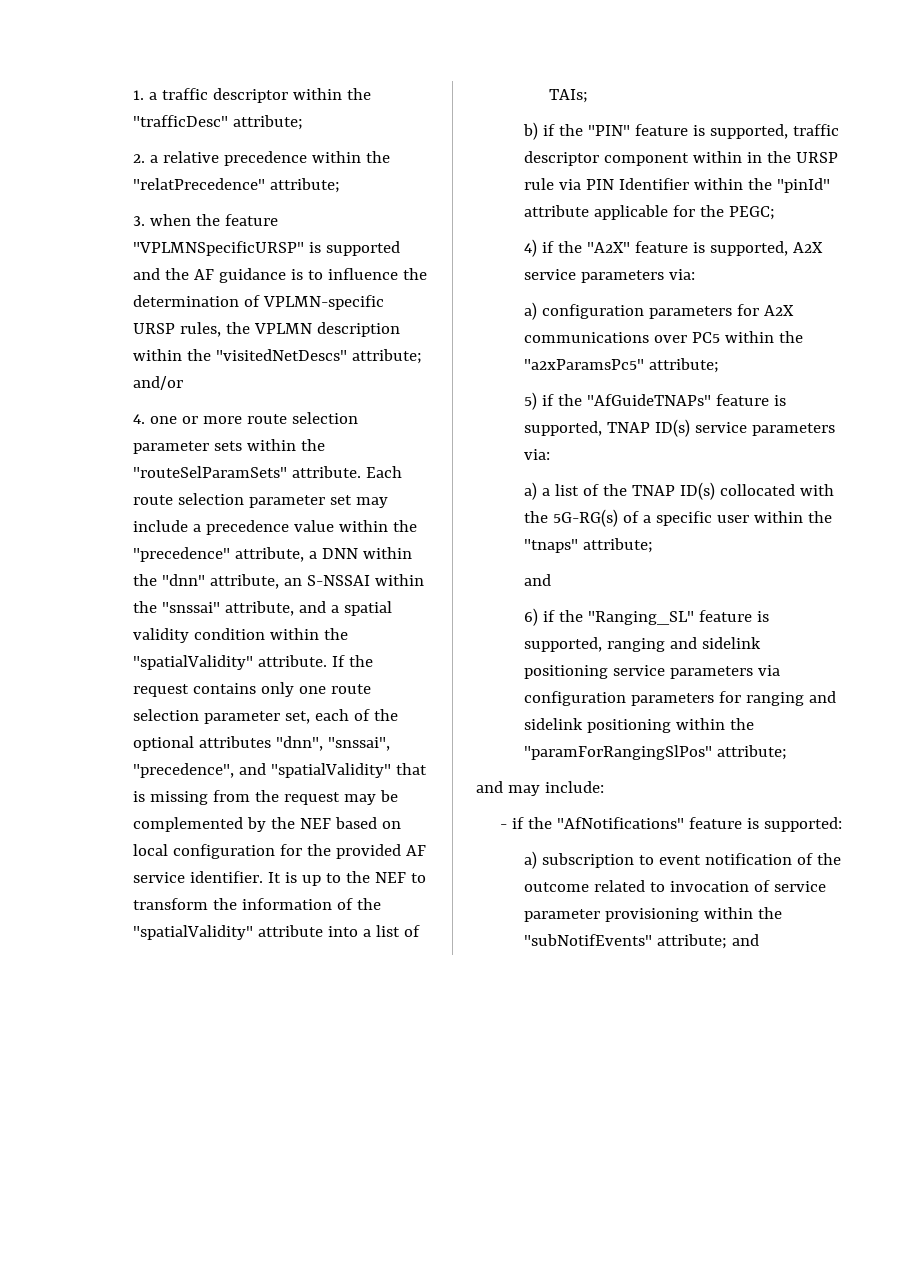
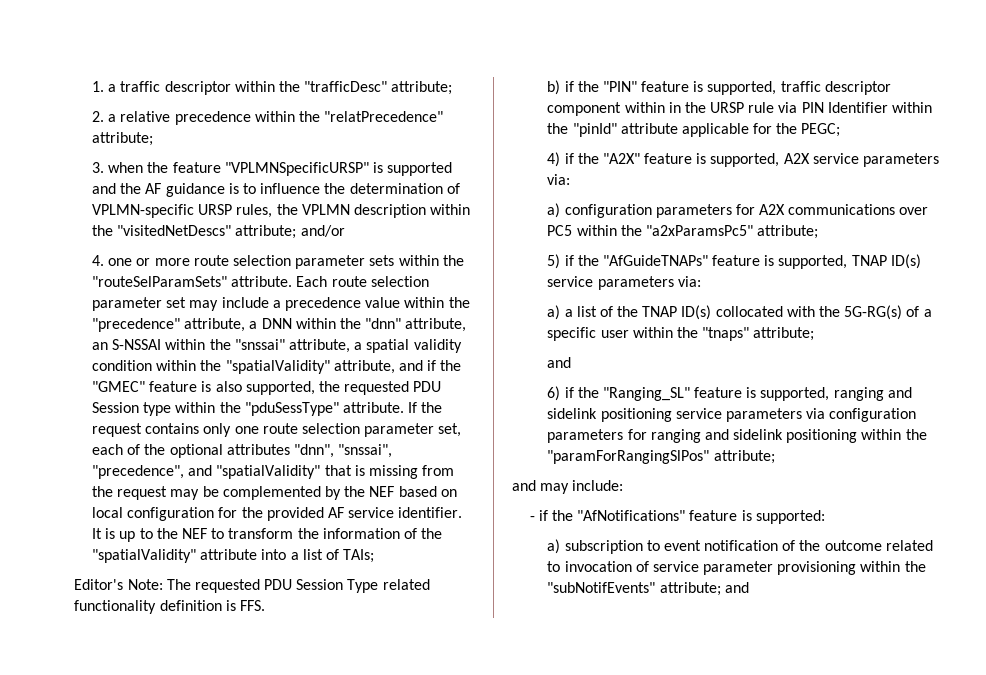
- Each route selection parameter set may include a precedence value within the "precedence" attribute, a DNN within the "dnn" attribute, an S-NSSAI within the "snssai" attribute, and a spatial validity condition within the "spatialValidity" attribute.
+ Each route selection parameter set may include a precedence value within the "precedence" attribute, a DNN within the "dnn" attribute, an S-NSSAI within the "snssai" attribute, a spatial validity condition within the "spatialValidity" attribute, and if the "GMEC" feature is also supported, the requested PDU Session type within the "pduSessType" attribute.
+ Editor's Note: The requested PDU Session Type related functionality definition is FFS.

